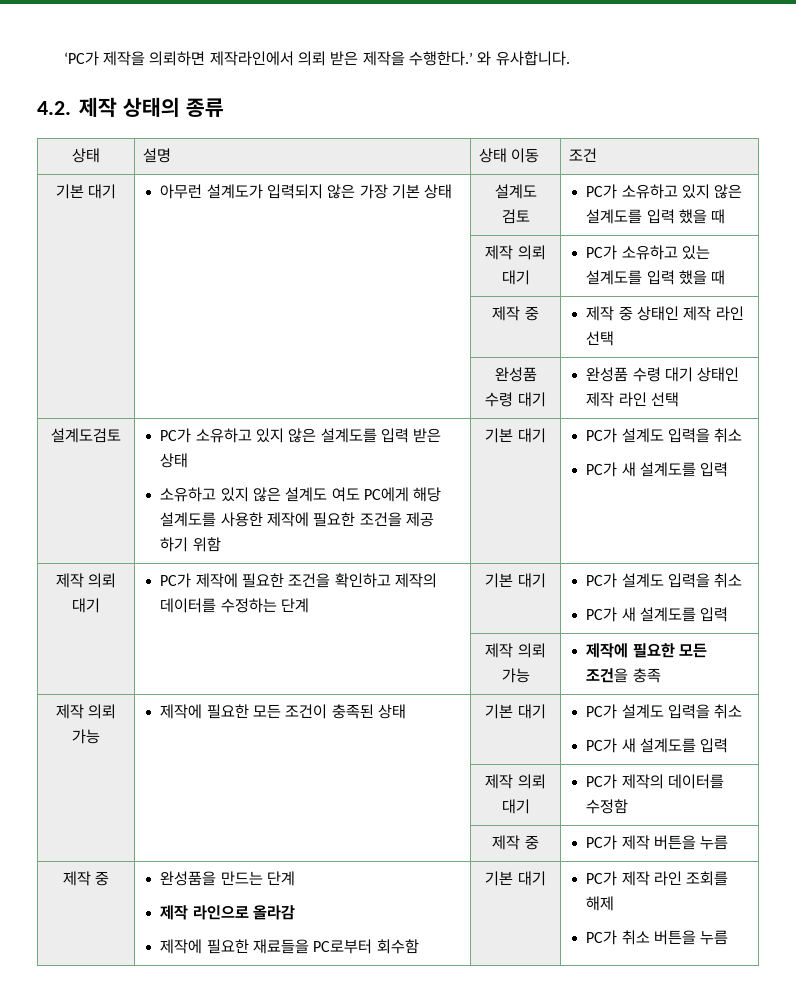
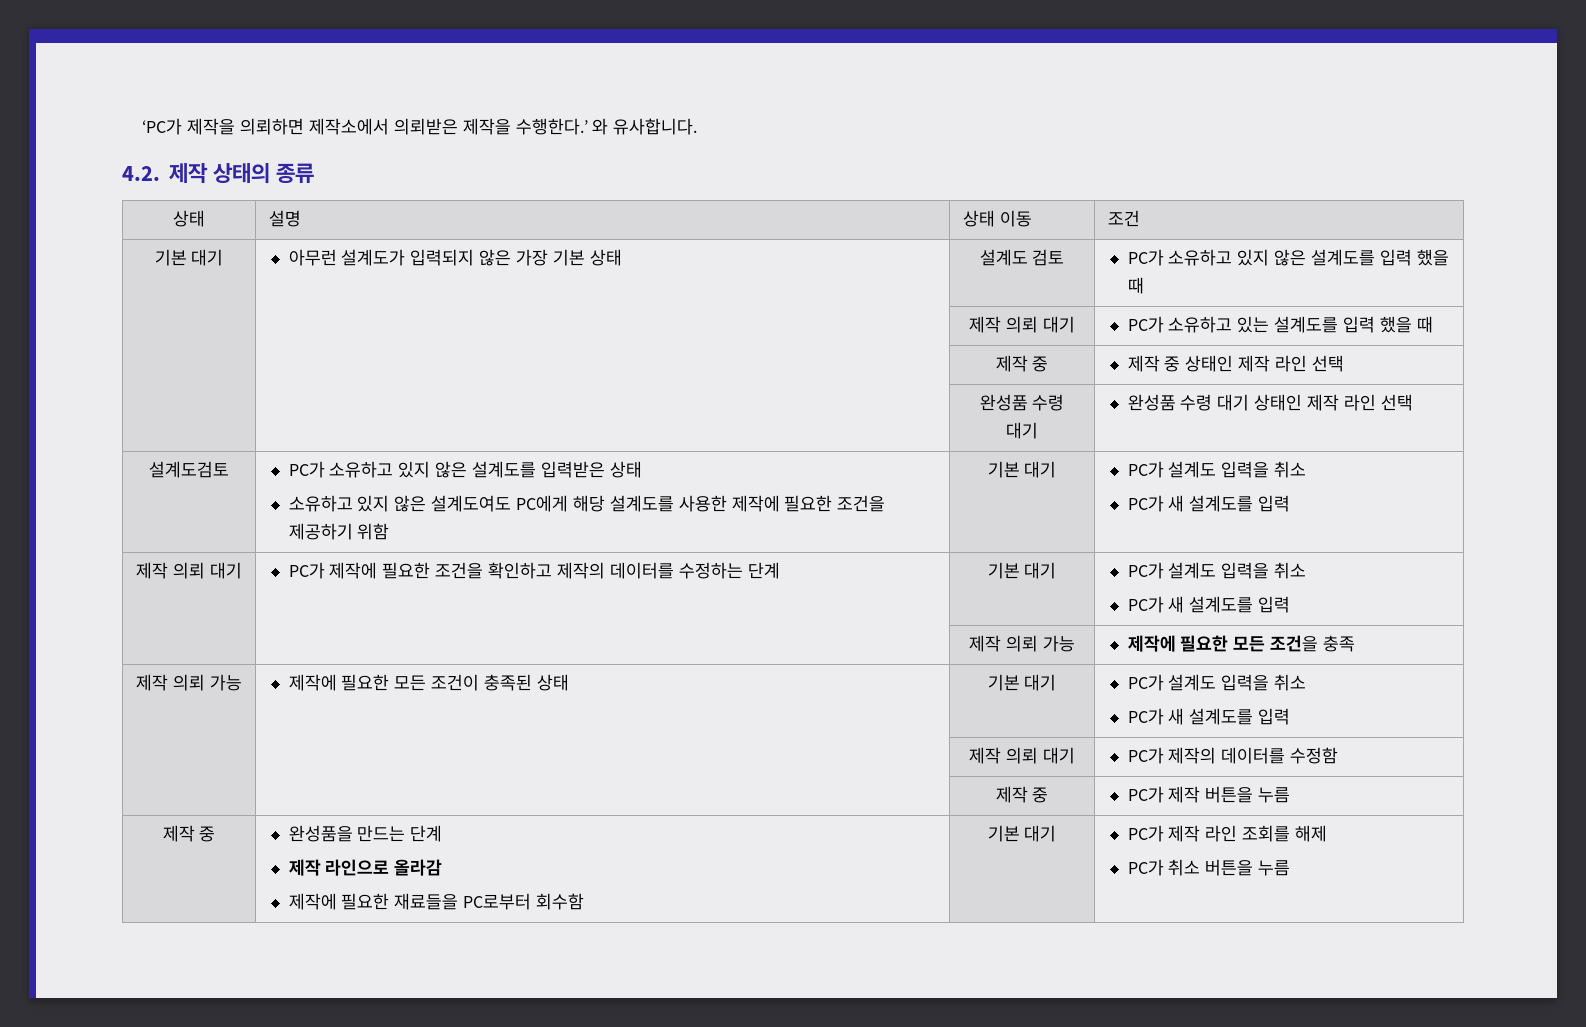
- ‘PC가 제작을 의뢰하면 제작라인에서 의뢰 받은 제작을 수행한다.’
+ ‘PC가 제작을 의뢰하면 제작소에서 의뢰받은 제작을 수행한다.’
- 설계도검토 | PC가 소유하고 있지 않은 설계도를 입력 받은 상태
- 소유하고 있지 않은 설계도 여도 PC에게 해당 설계도를 사용한 제작에 필요한 조건을 제공 하기 위함 | 기본 대기 | PC가 설계도 입력을 취소
+ 설계도검토 | PC가 소유하고 있지 않은 설계도를 입력받은 상태
+ 소유하고 있지 않은 설계도여도 PC에게 해당 설계도를 사용한 제작에 필요한 조건을 제공하기 위함 | 기본 대기 | PC가 설계도 입력을 취소

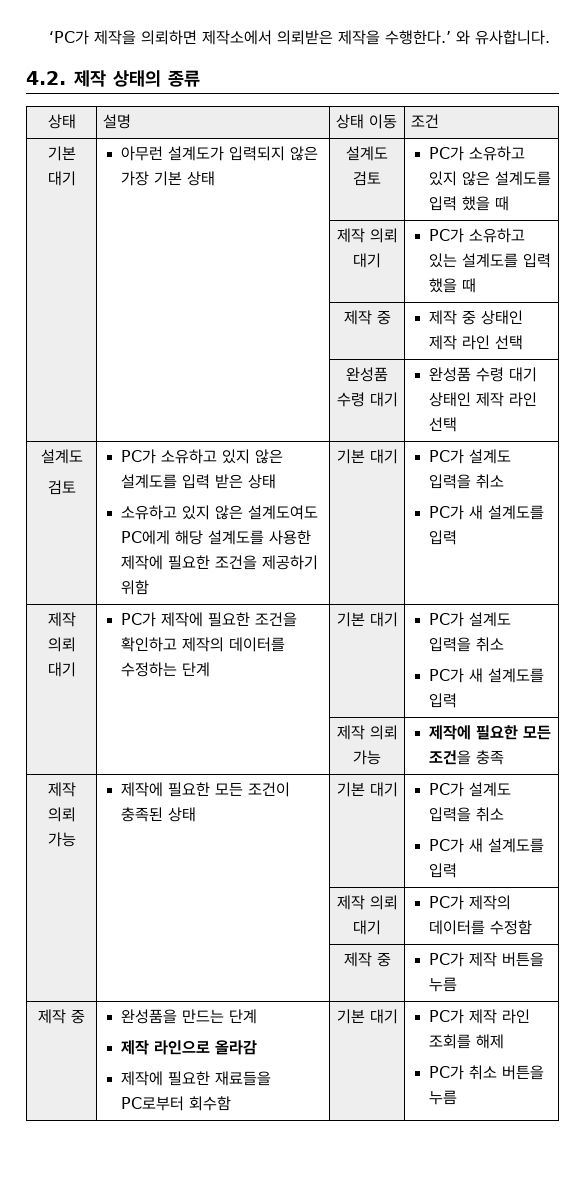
  | | 완성품 수령 대기 | 완성품 수령 대기 상태인 제작 라인 선택
- 설계도검토 | PC가 소유하고 있지 않은 설계도를 입력받은 상태
+ 설계도
+ 검토 | PC가 소유하고 있지 않은 설계도를 입력 받은 상태

